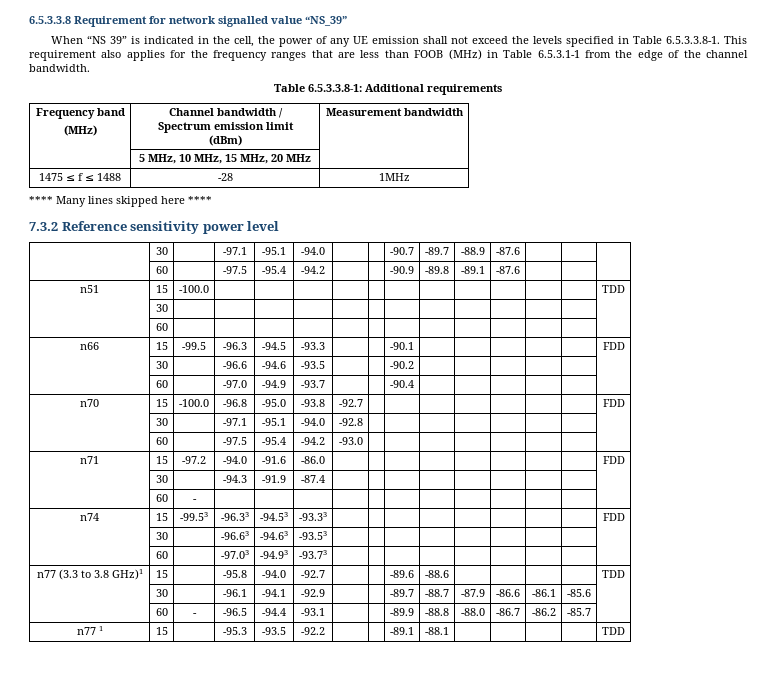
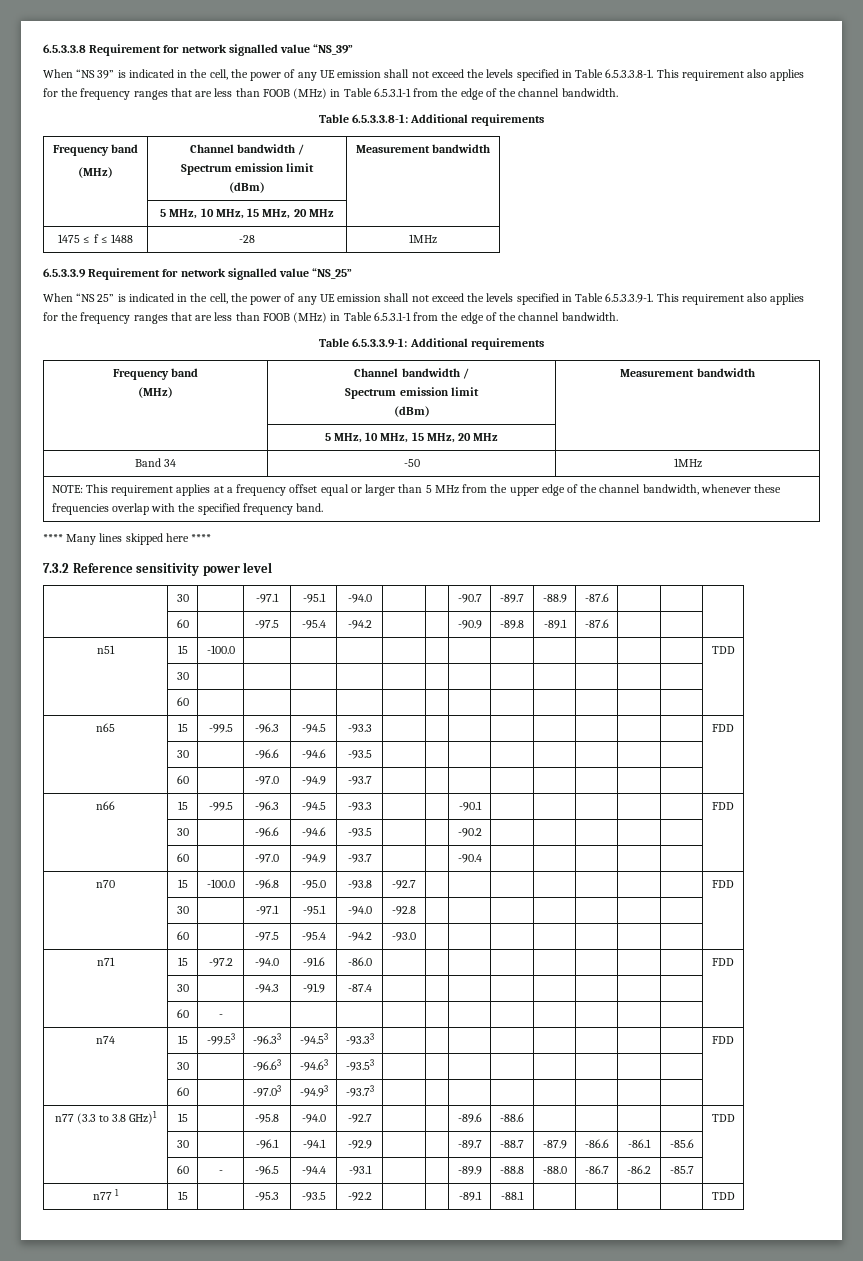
+ 6.5.3.3.9 Requirement for network signalled value “NS_25”
+ When “NS 25” is indicated in the cell, the power of any UE emission shall not exceed the levels specified in Table 6.5.3.3.9-1. This requirement also applies for the frequency ranges that are less than FOOB (MHz) in Table 6.5.3.1-1 from the edge of the channel bandwidth.
+ Table 6.5.3.3.9-1: Additional requirements
+ Frequency band
+ (MHz) | Channel bandwidth /
+ Spectrum emission limit
+ (dBm) | Measurement bandwidth
+ | 5 MHz, 10 MHz, 15 MHz, 20 MHz |
+ Band 34 | -50 | 1MHz
+ NOTE: This requirement applies at a frequency offset equal or larger than 5 MHz from the upper edge of the channel bandwidth, whenever these frequencies overlap with the specified frequency band.
+ n65 | 15 | -99.5 | -96.3 | -94.5 | -93.3 | | | | | | | | | FDD
+ | 30 | | -96.6 | -94.6 | -93.5 | | | | | | | | |
+ | 60 | | -97.0 | -94.9 | -93.7 | | | | | | | | |

